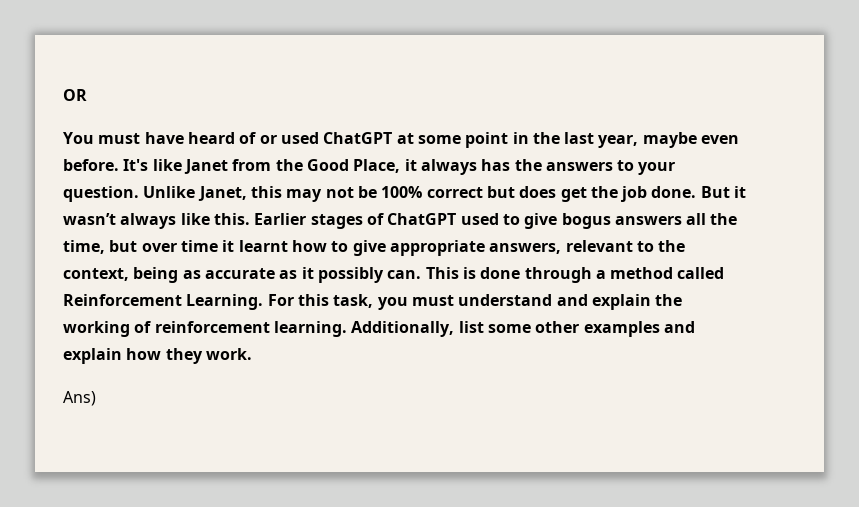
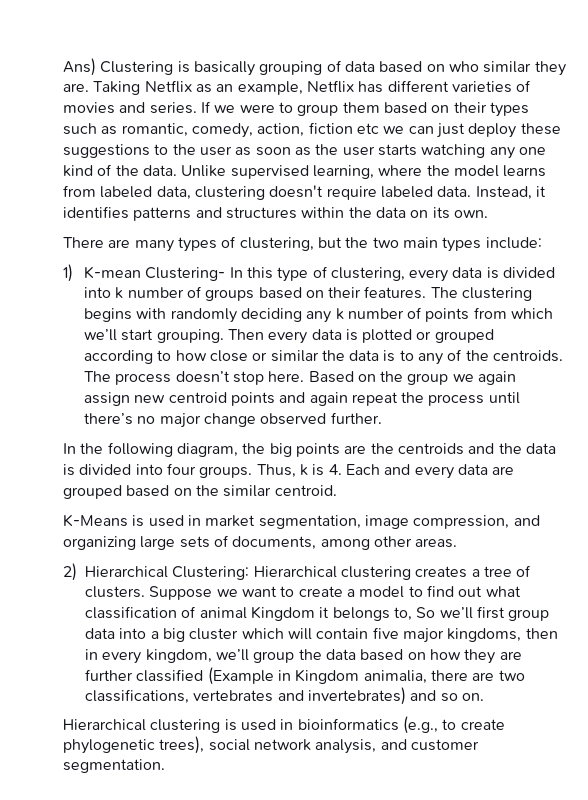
- OR
- You must have heard of or used ChatGPT at some point in the last year, maybe even before. It's like Janet from the Good Place, it always has the answers to your question. Unlike Janet, this may not be 100% correct but does get the job done. But it wasn’t always like this. Earlier stages of ChatGPT used to give bogus answers all the time, but over time it learnt how to give appropriate answers, relevant to the context, being as accurate as it possibly can. This is done through a method called Reinforcement Learning. For this task, you must understand and explain the working of reinforcement learning. Additionally, list some other examples and explain how they work.
- Ans)
+ Ans) Clustering is basically grouping of data based on who similar they are. Taking Netflix as an example, Netflix has different varieties of movies and series. If we were to group them based on their types such as romantic, comedy, action, fiction etc we can just deploy these suggestions to the user as soon as the user starts watching any one kind of the data. Unlike supervised learning, where the model learns from labeled data, clustering doesn't require labeled data. Instead, it identifies patterns and structures within the data on its own.
+ There are many types of clustering, but the two main types include:
+ 1) K-mean Clustering- In this type of clustering, every data is divided into k number of groups based on their features. The clustering begins with randomly deciding any k number of points from which we’ll start grouping. Then every data is plotted or grouped according to how close or similar the data is to any of the centroids. The process doesn’t stop here. Based on the group we again assign new centroid points and again repeat the process until there’s no major change observed further.
+ In the following diagram, the big points are the centroids and the data is divided into four groups. Thus, k is 4. Each and every data are grouped based on the similar centroid.
+ K-Means is used in market segmentation, image compression, and organizing large sets of documents, among other areas.
+ 2) Hierarchical Clustering: Hierarchical clustering creates a tree of clusters. Suppose we want to create a model to find out what classification of animal Kingdom it belongs to, So we’ll first group data into a big cluster which will contain five major kingdoms, then in every kingdom, we’ll group the data based on how they are further classified (Example in Kingdom animalia, there are two classifications, vertebrates and invertebrates) and so on.
+ Hierarchical clustering is used in bioinformatics (e.g., to create phylogenetic trees), social network analysis, and customer segmentation.

